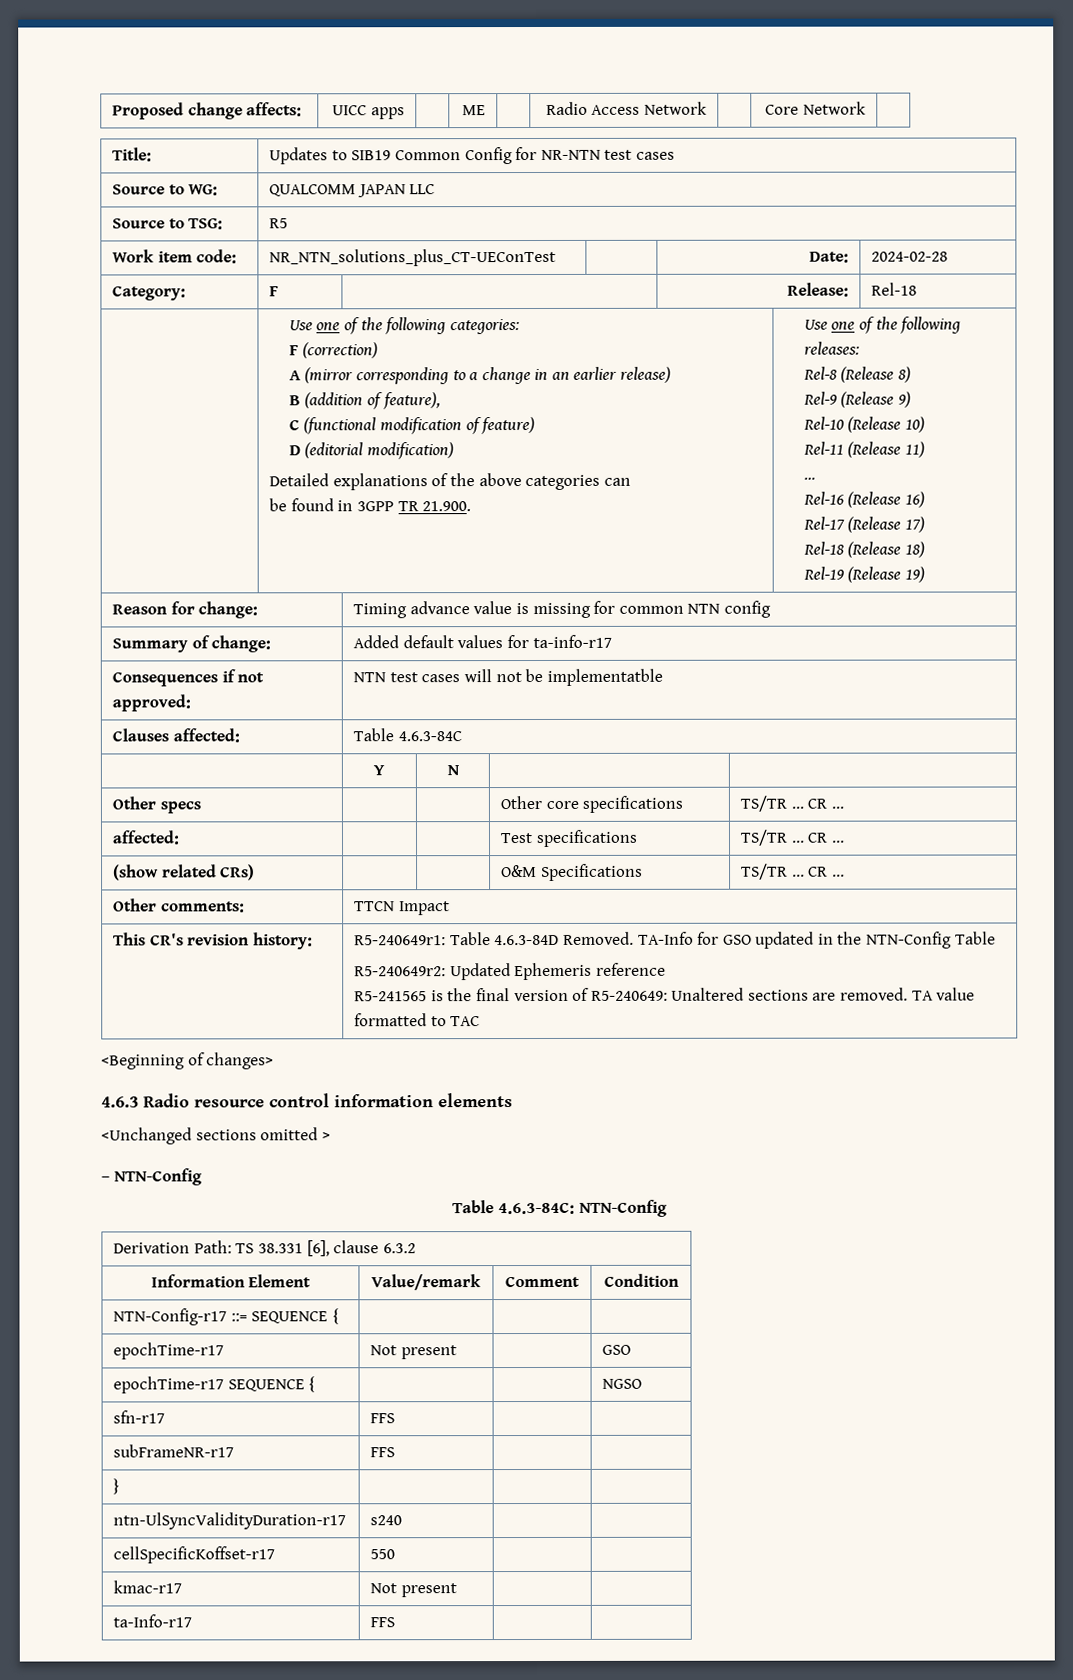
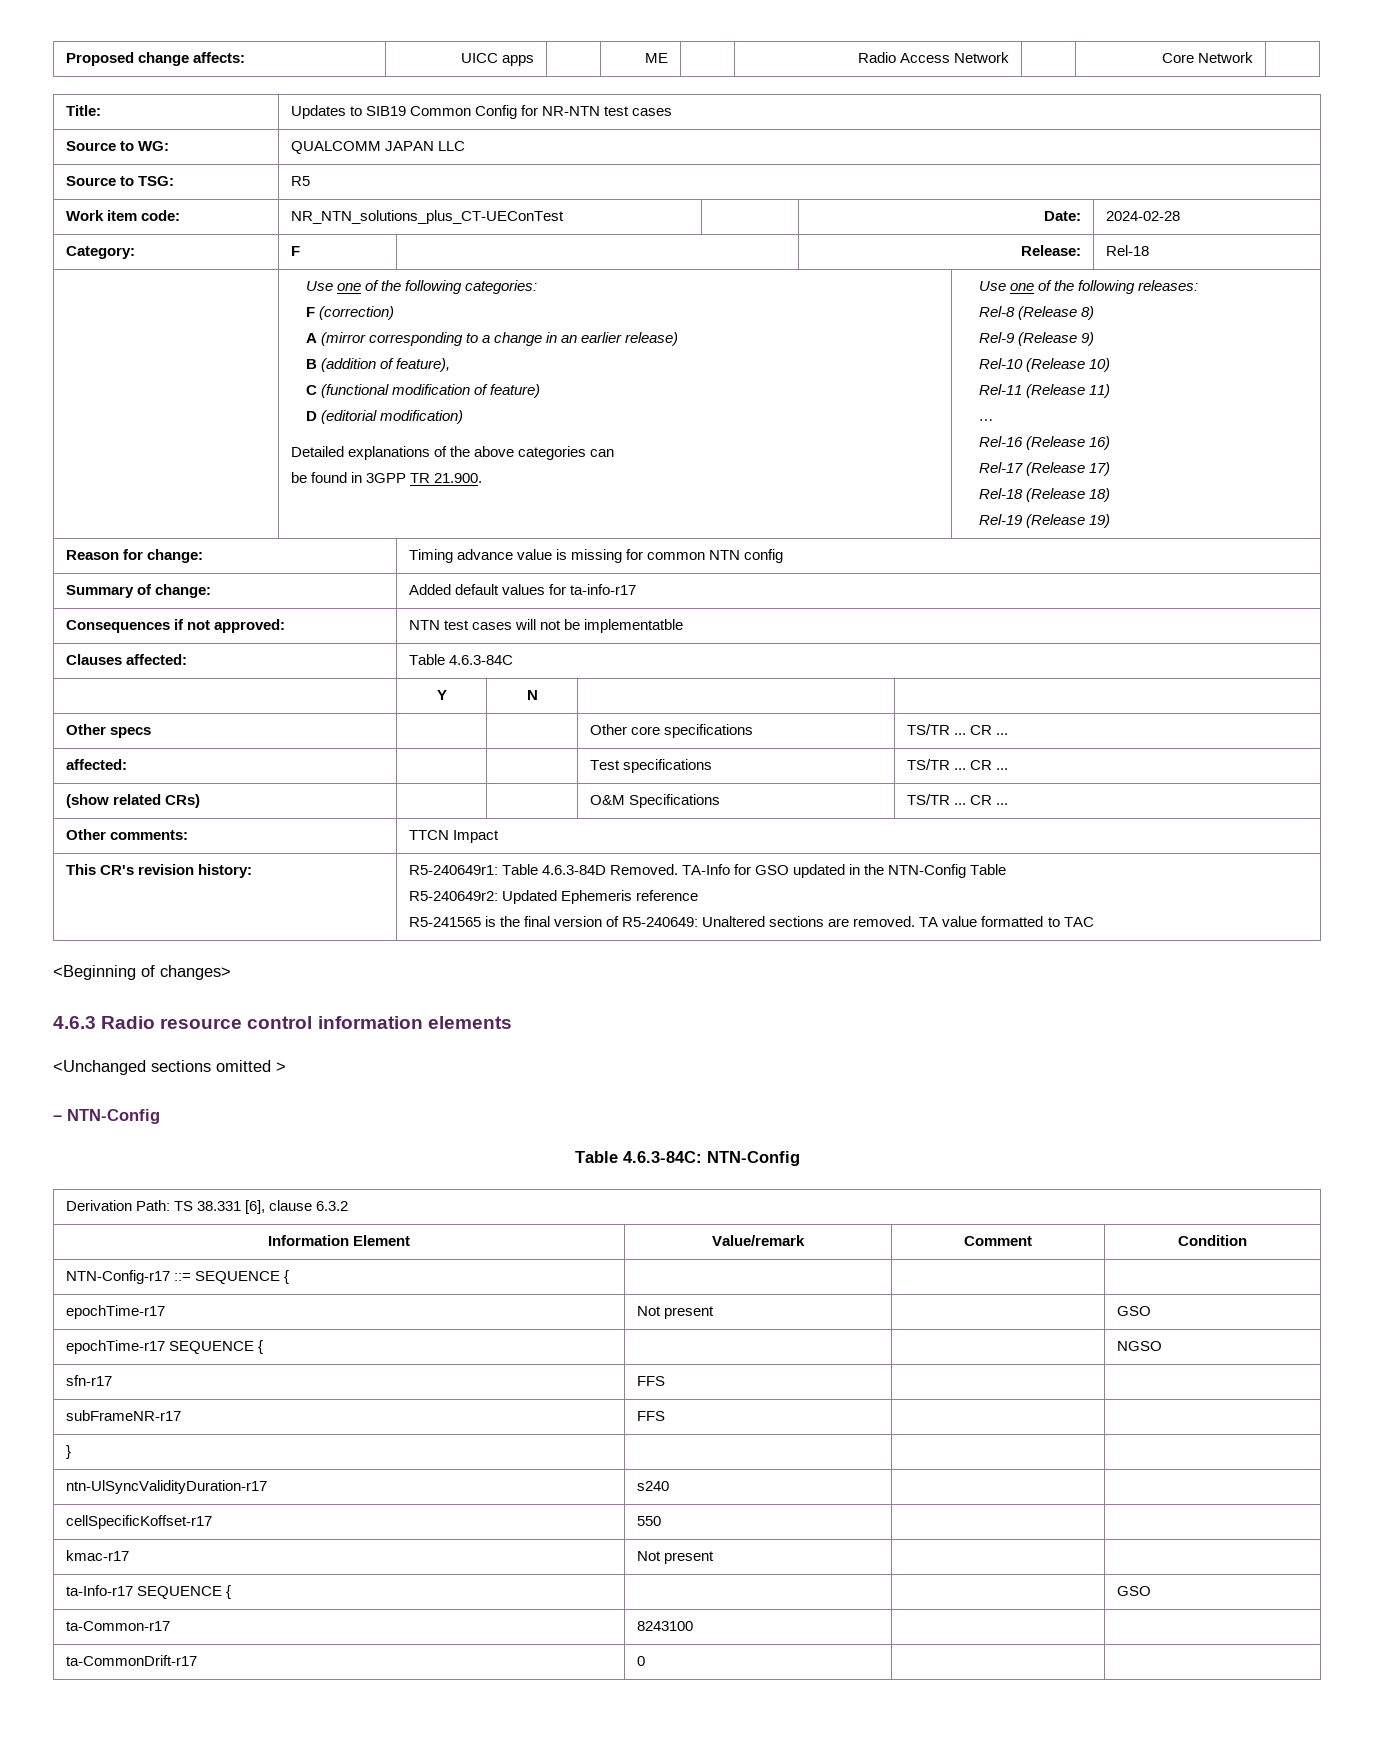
- ta-Info-r17 | FFS | |
+ ta-Info-r17 SEQUENCE { | | | GSO
+ ta-Common-r17 | 8243100 | |
+ ta-CommonDrift-r17 | 0 | |

